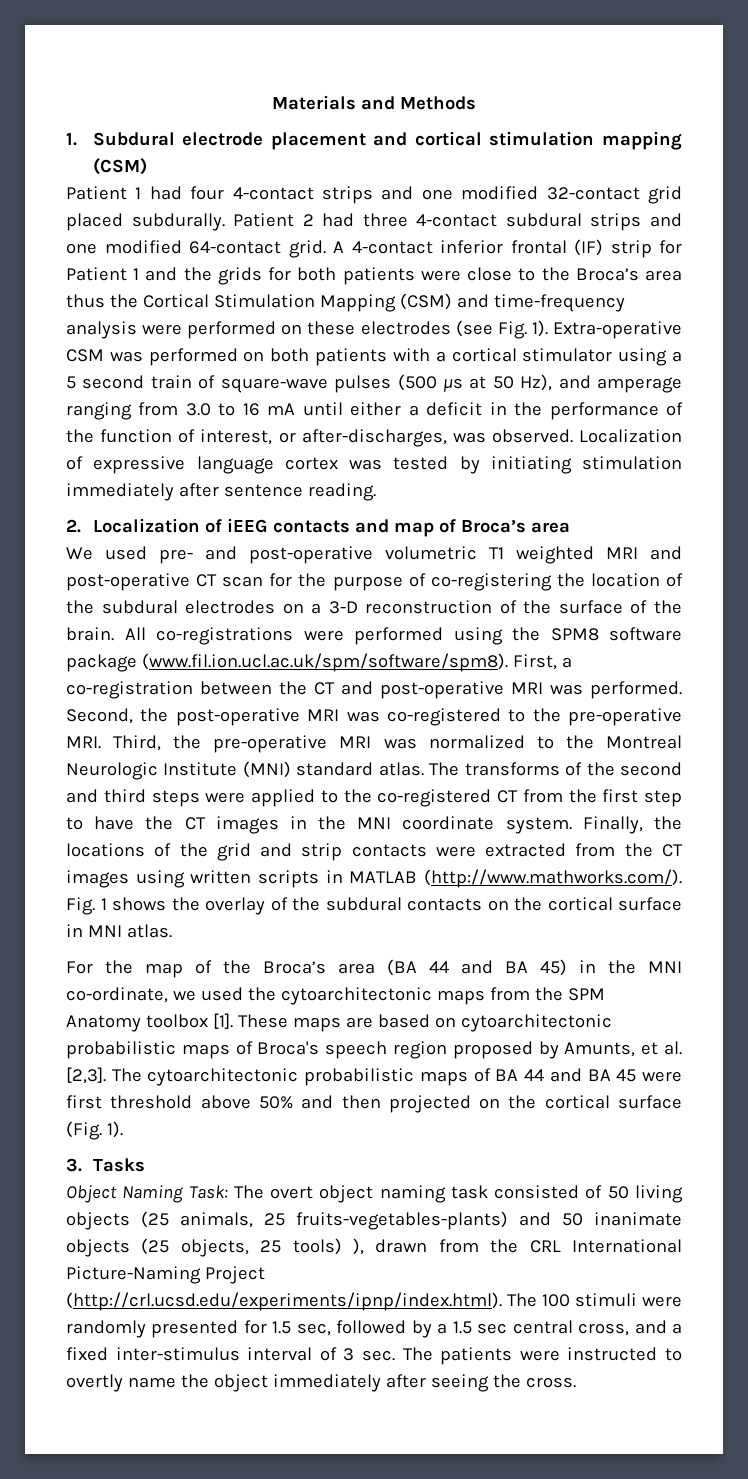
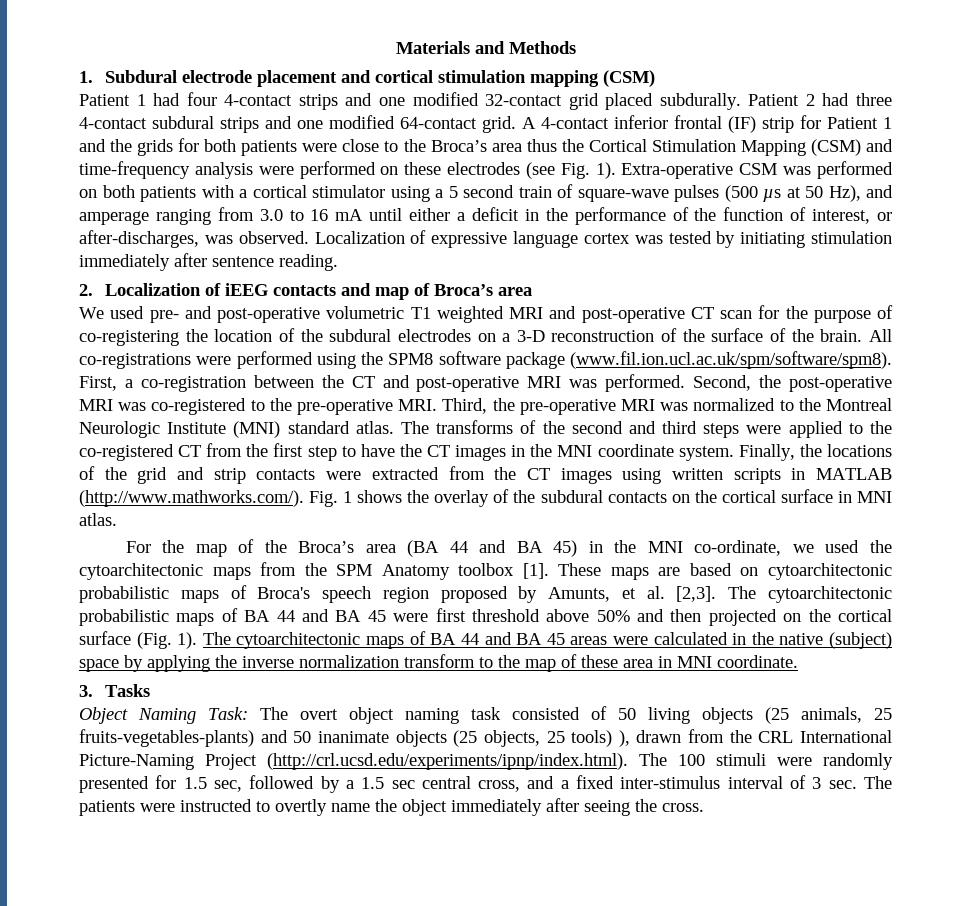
+ The cytoarchitectonic maps of BA 44 and BA 45 areas were calculated in the native (subject) space by applying the inverse normalization transform to the map of these area in MNI coordinate.

